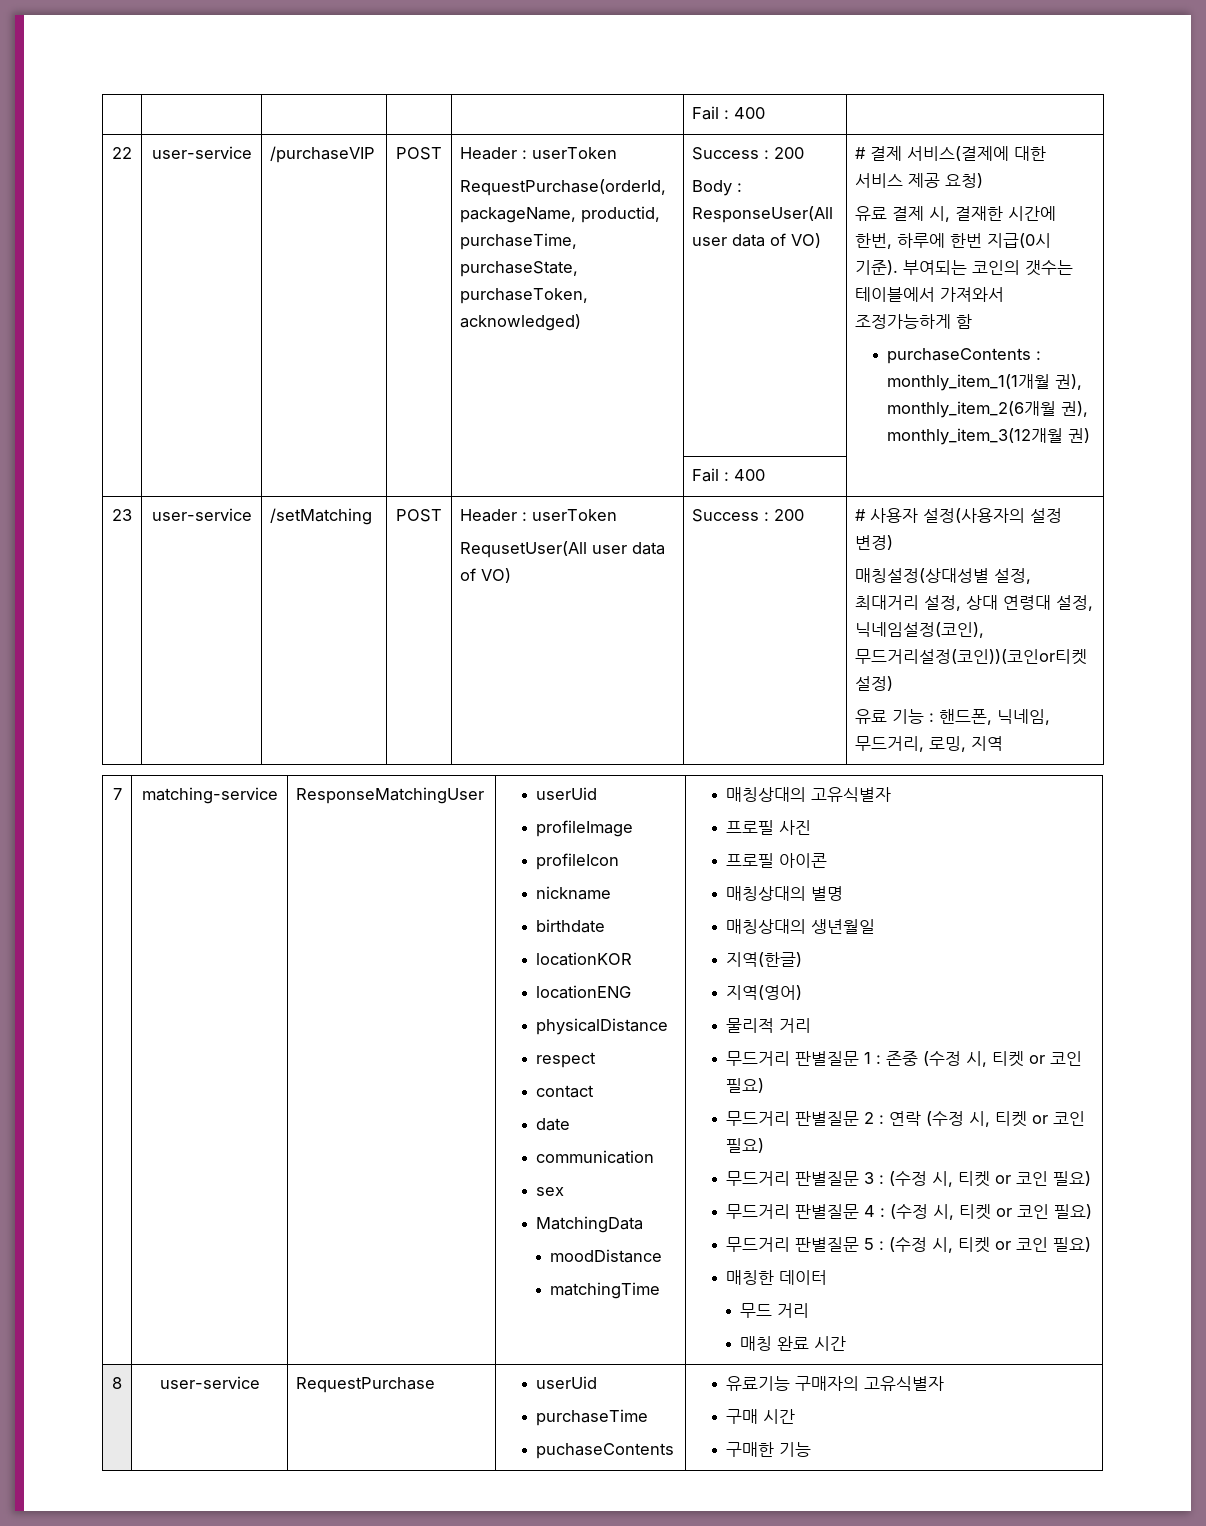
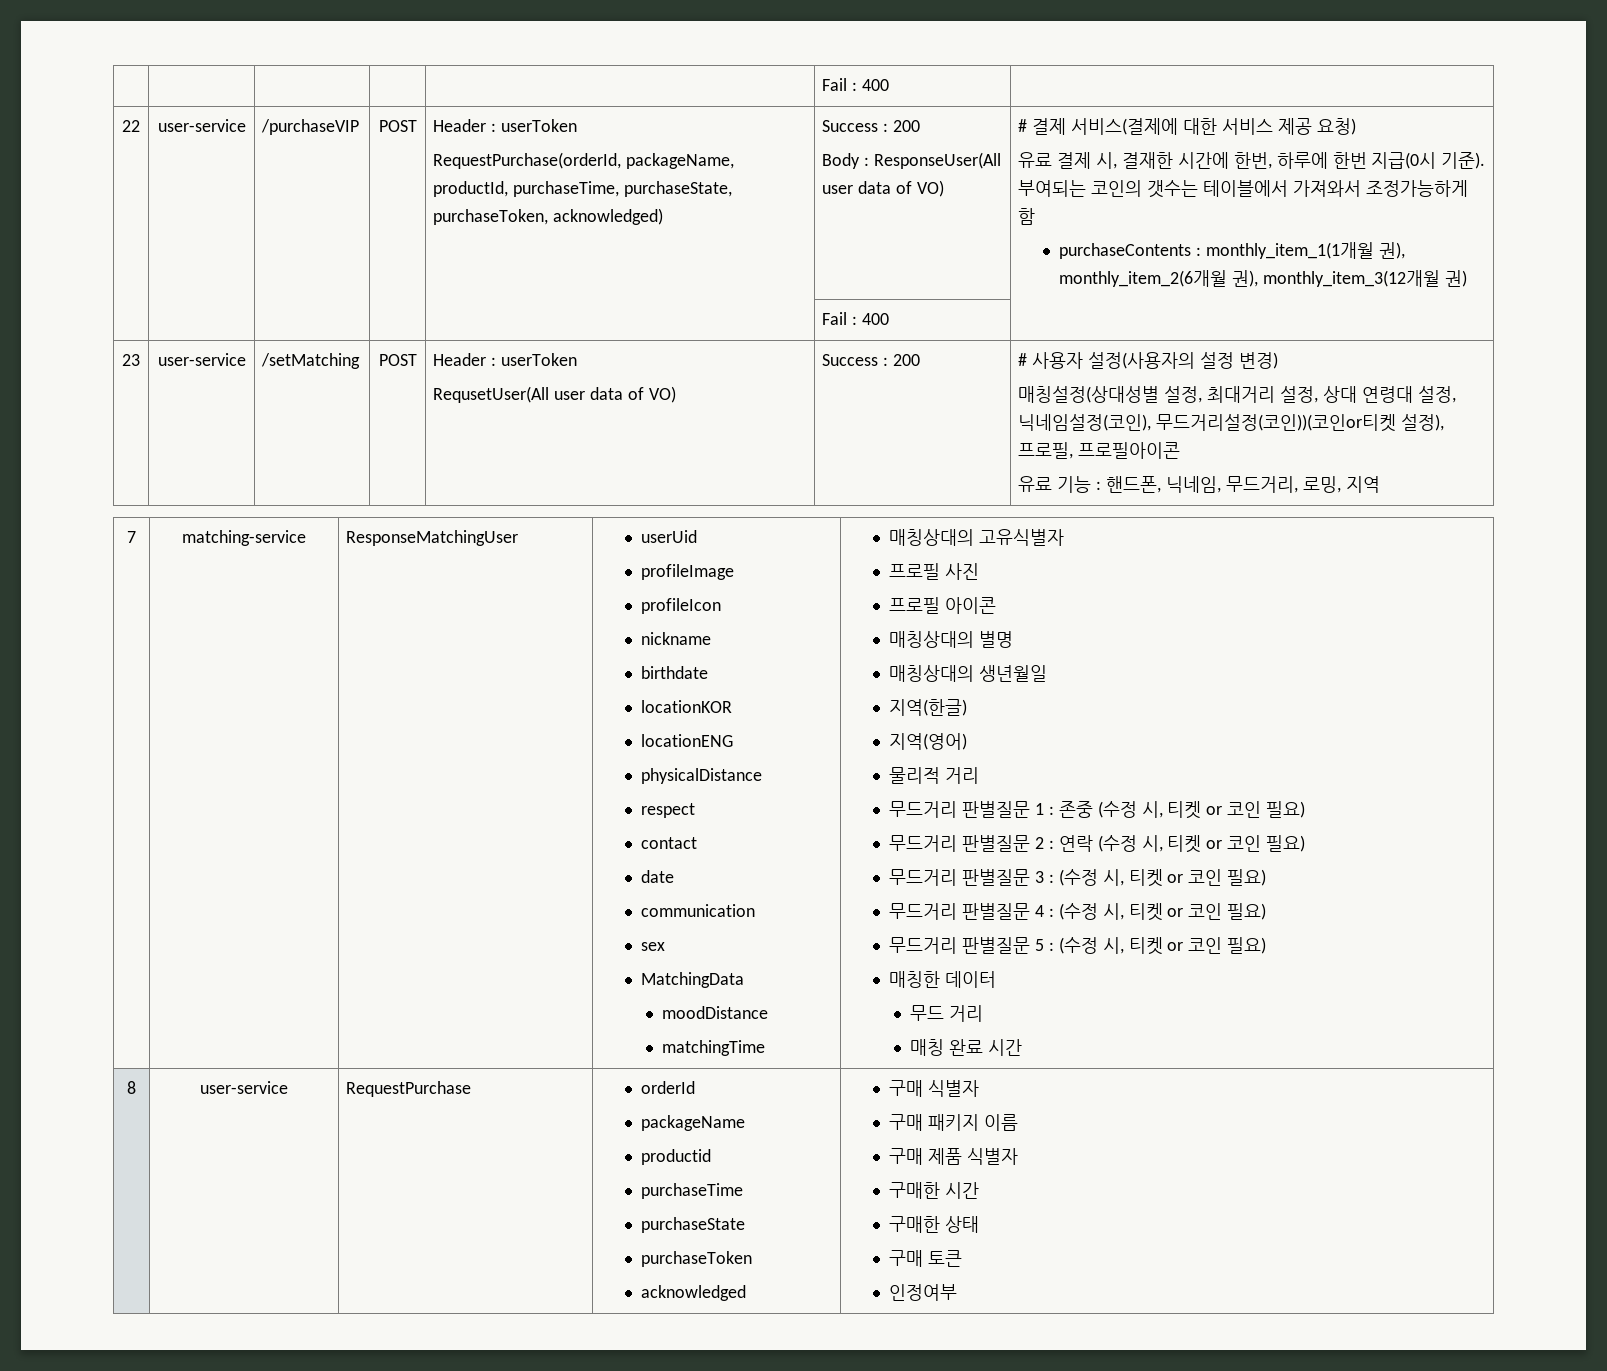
- RequestPurchase(orderId, packageName, productid, purchaseTime, purchaseState, purchaseToken, acknowledged)
+ RequestPurchase(orderId, packageName, productId, purchaseTime, purchaseState, purchaseToken, acknowledged)
  23 | user-service | /setMatching | POST | Header : userToken
  RequsetUser(All user data of VO) | Success : 200 | # 사용자 설정(사용자의 설정 변경)
- 매칭설정(상대성별 설정, 최대거리 설정, 상대 연령대 설정, 닉네임설정(코인), 무드거리설정(코인))(코인or티켓 설정)
+ 매칭설정(상대성별 설정, 최대거리 설정, 상대 연령대 설정, 닉네임설정(코인), 무드거리설정(코인))(코인or티켓 설정), 프로필, 프로필아이콘
- 8 | user-service | RequestPurchase | userUid
+ 8 | user-service | RequestPurchase | orderId
+ packageName
+ productid
  purchaseTime
- puchaseContents | 유료기능 구매자의 고유식별자
- 구매 시간
- 구매한 기능
+ purchaseState
+ purchaseToken
+ acknowledged | 구매 식별자
+ 구매 패키지 이름
+ 구매 제품 식별자
+ 구매한 시간
+ 구매한 상태
+ 구매 토큰
+ 인정여부

